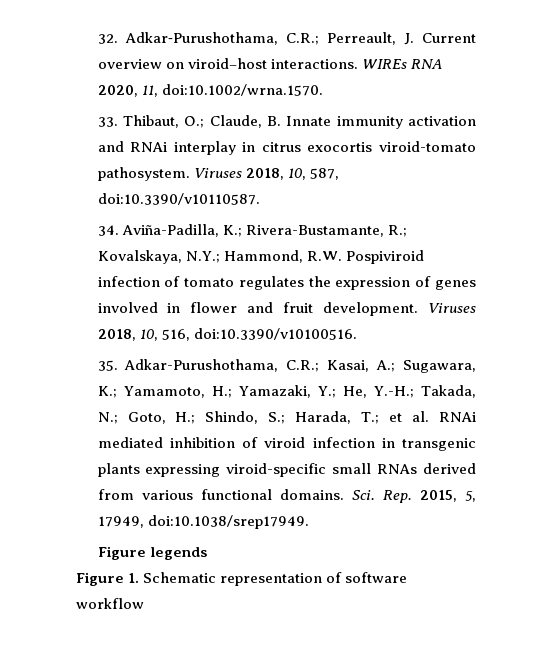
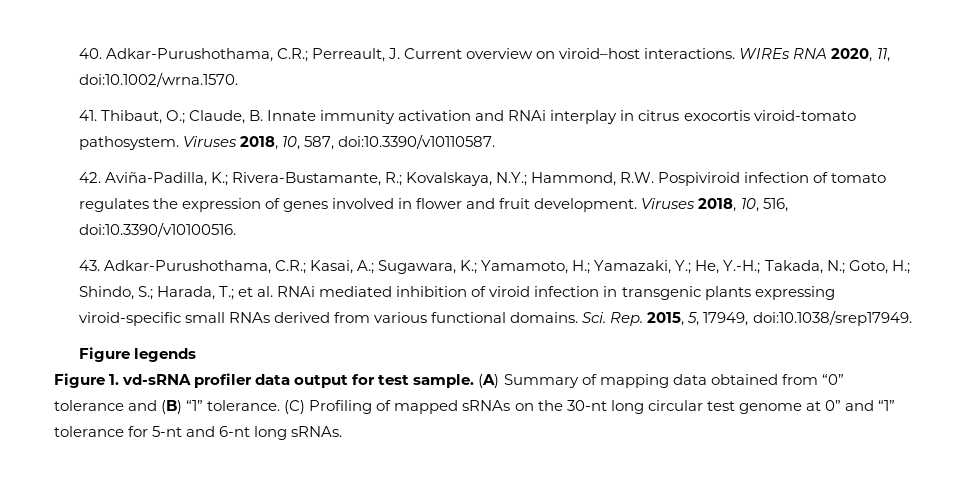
- 32. Adkar‐Purushothama, C.R.; Perreault, J. Current overview on viroid–host interactions.
+ 40. Adkar‐Purushothama, C.R.; Perreault, J. Current overview on viroid–host interactions.
- 33. Thibaut, O.; Claude, B. Innate immunity activation and RNAi interplay in citrus exocortis viroid-tomato pathosystem.
+ 41. Thibaut, O.; Claude, B. Innate immunity activation and RNAi interplay in citrus exocortis viroid-tomato pathosystem.
- 34. Aviña-Padilla, K.; Rivera-Bustamante, R.; Kovalskaya, N.Y.; Hammond, R.W. Pospiviroid infection of tomato regulates the expression of genes involved in flower and fruit development.
+ 42. Aviña-Padilla, K.; Rivera-Bustamante, R.; Kovalskaya, N.Y.; Hammond, R.W. Pospiviroid infection of tomato regulates the expression of genes involved in flower and fruit development.
- 35. Adkar-Purushothama, C.R.; Kasai, A.; Sugawara, K.; Yamamoto, H.; Yamazaki, Y.; He, Y.-H.; Takada, N.; Goto, H.; Shindo, S.; Harada, T.; et al. RNAi mediated inhibition of viroid infection in transgenic plants expressing viroid-specific small RNAs derived from various functional domains.
+ 43. Adkar-Purushothama, C.R.; Kasai, A.; Sugawara, K.; Yamamoto, H.; Yamazaki, Y.; He, Y.-H.; Takada, N.; Goto, H.; Shindo, S.; Harada, T.; et al. RNAi mediated inhibition of viroid infection in transgenic plants expressing viroid-specific small RNAs derived from various functional domains.
- Figure 1. Schematic representation of software workflow
+ Figure 1. vd-sRNA profiler data output for test sample. (A) Summary of mapping data obtained from “0” tolerance and (B) “1” tolerance. (C) Profiling of mapped sRNAs on the 30-nt long circular test genome at 0” and “1” tolerance for 5-nt and 6-nt long sRNAs.

